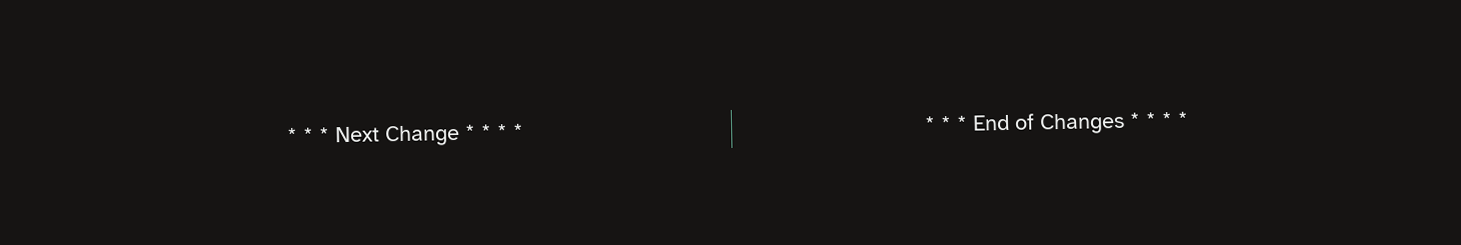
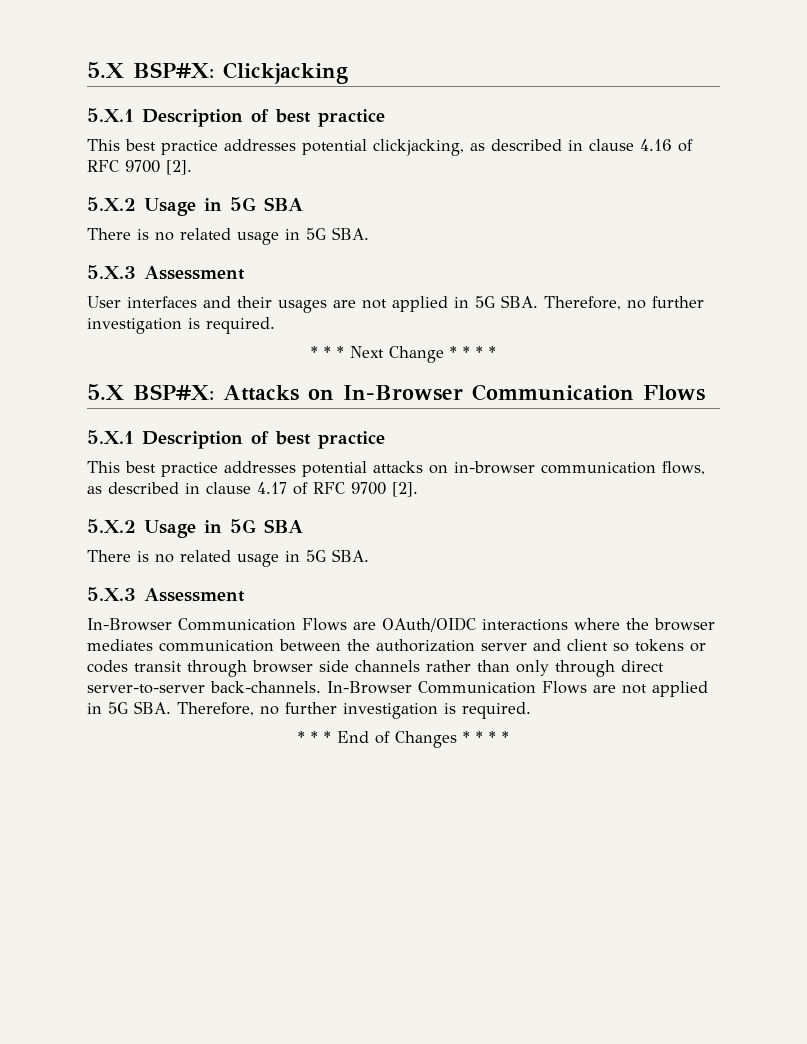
+ 5.X BSP#X: Clickjacking
+ 5.X.1 Description of best practice
+ This best practice addresses potential clickjacking, as described in clause 4.16 of RFC 9700 [2].
+ 5.X.2 Usage in 5G SBA
+ There is no related usage in 5G SBA.
+ 5.X.3 Assessment
+ User interfaces and their usages are not applied in 5G SBA. Therefore, no further investigation is required.
+ 5.X BSP#X: Attacks on In-Browser Communication Flows
+ 5.X.1 Description of best practice
+ This best practice addresses potential attacks on in-browser communication flows, as described in clause 4.17 of RFC 9700 [2].
+ 5.X.2 Usage in 5G SBA
+ There is no related usage in 5G SBA.
+ 5.X.3 Assessment
+ In-Browser Communication Flows are OAuth/OIDC interactions where the browser mediates communication between the authorization server and client so tokens or codes transit through browser side channels rather than only through direct server-to-server back-channels. In-Browser Communication Flows are not applied in 5G SBA. Therefore, no further investigation is required.

